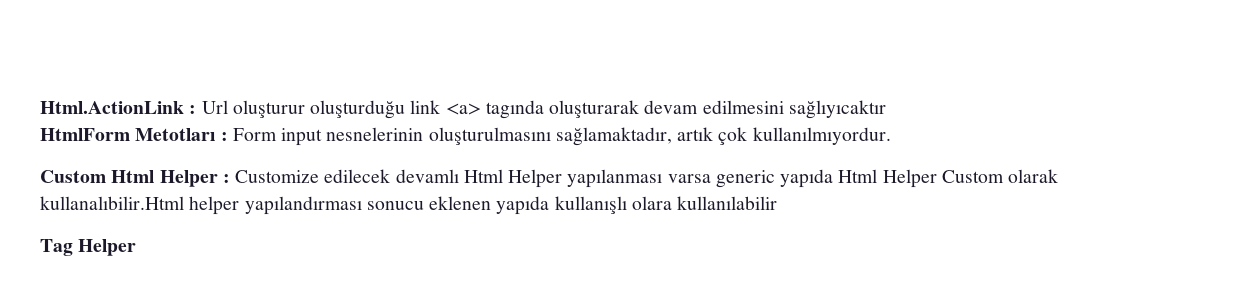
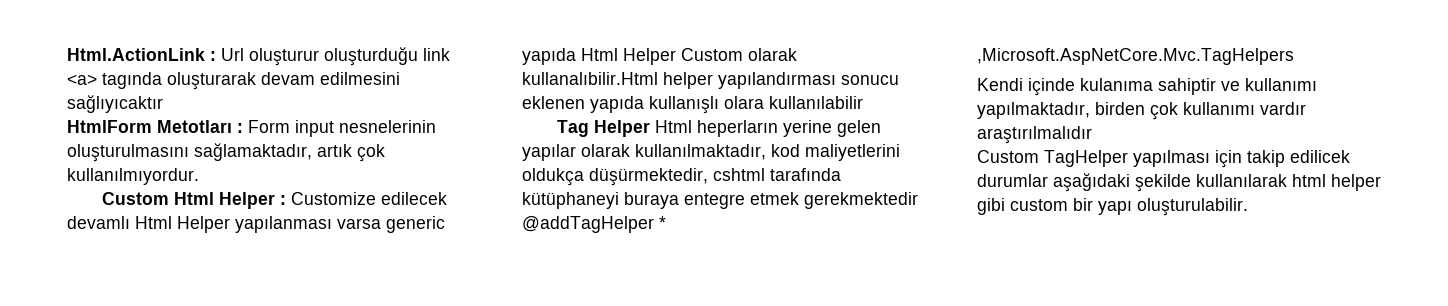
- Tag Helper
+ Tag Helper Html heperların yerine gelen yapılar olarak kullanılmaktadır, kod maliyetlerini oldukça düşürmektedir, cshtml tarafında kütüphaneyi buraya entegre etmek gerekmektedir @addTagHelper * ,Microsoft.AspNetCore.Mvc.TagHelpers
+ Kendi içinde kulanıma sahiptir ve kullanımı yapılmaktadır, birden çok kullanımı vardır araştırılmalıdır
+ Custom TagHelper yapılması için takip edilicek durumlar aşağıdaki şekilde kullanılarak html helper gibi custom bir yapı oluşturulabilir.

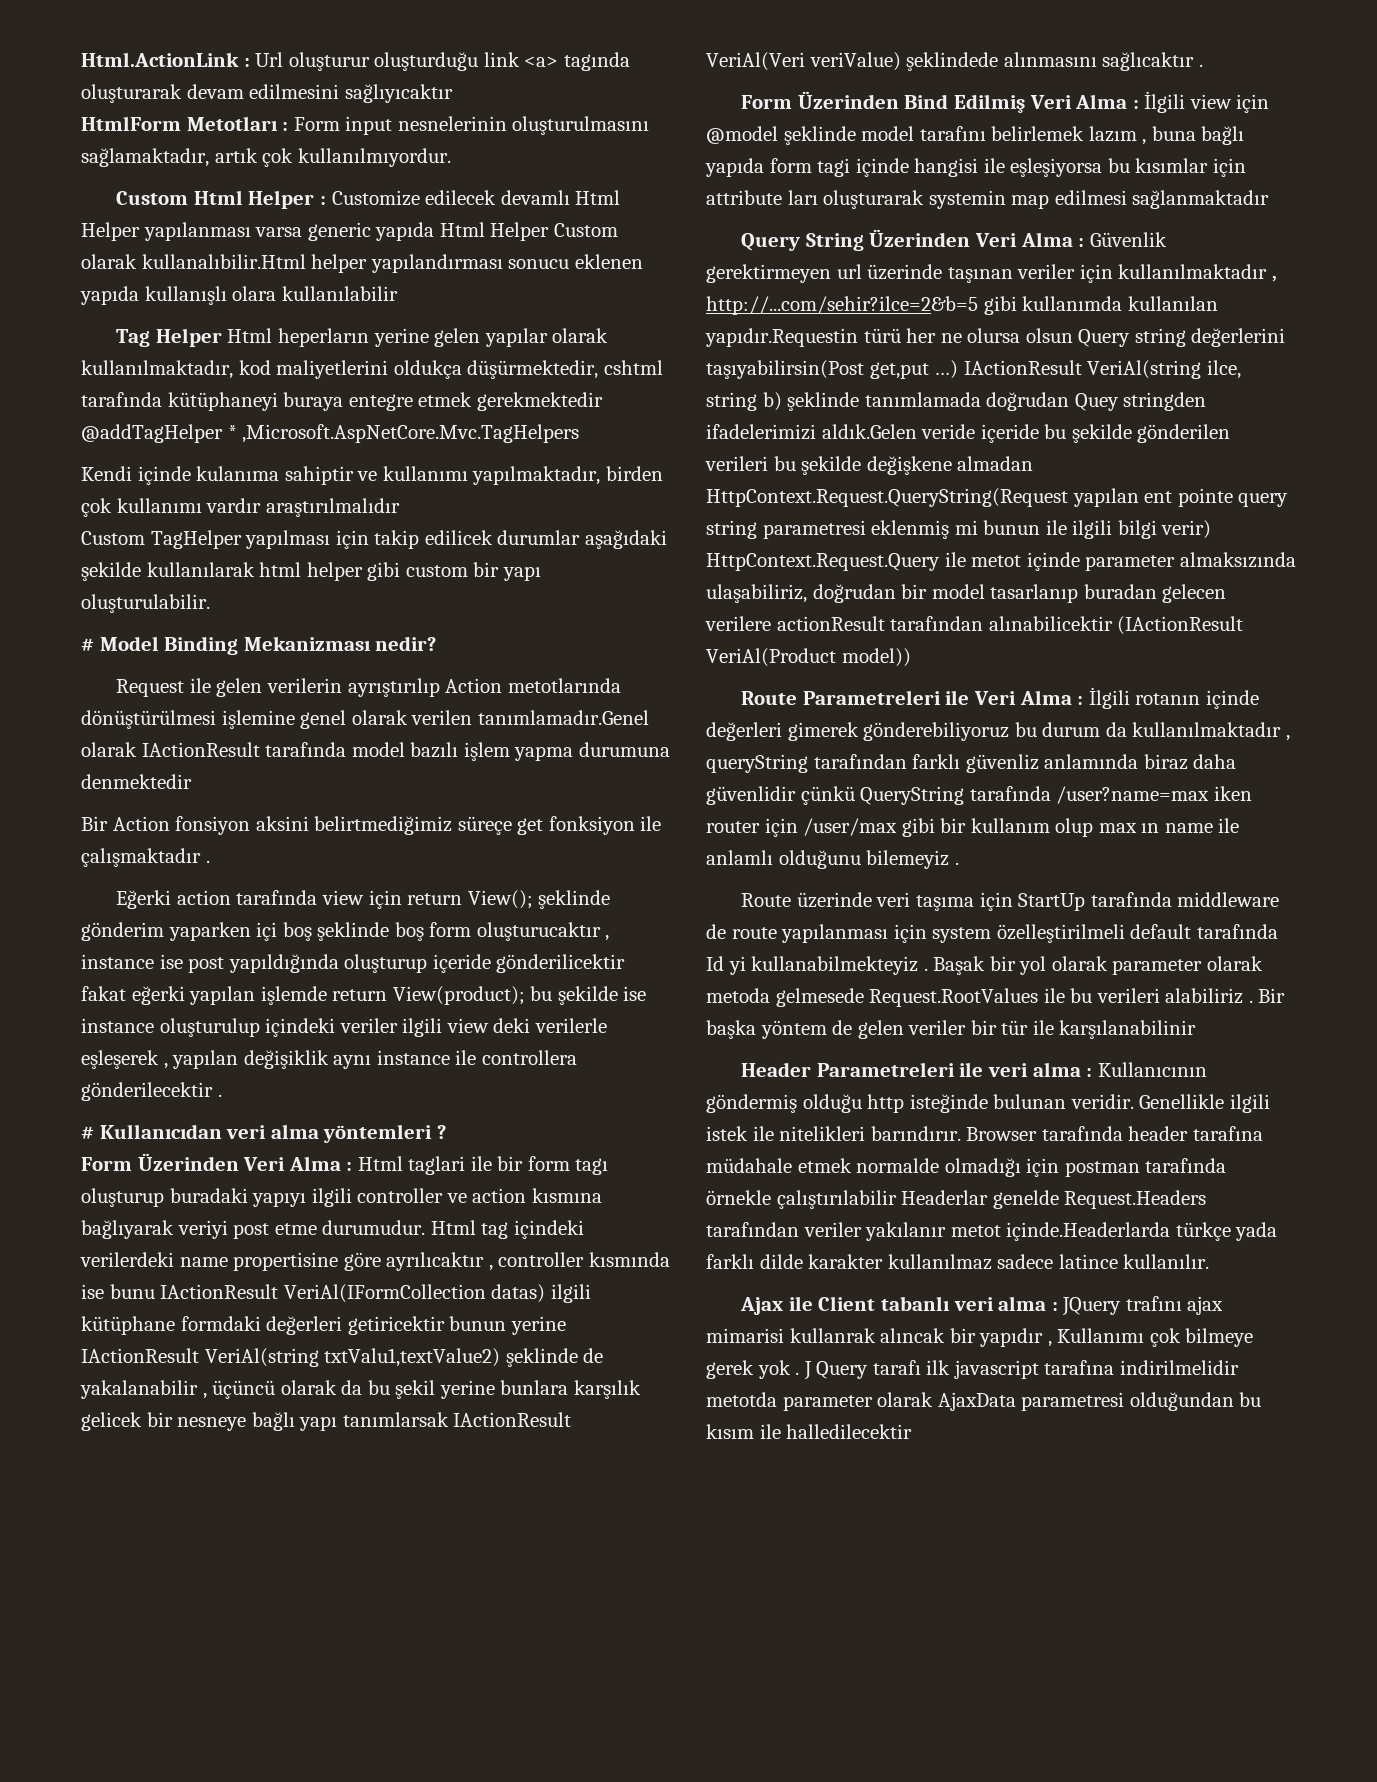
+ # Model Binding Mekanizması nedir?
+ Request ile gelen verilerin ayrıştırılıp Action metotlarında dönüştürülmesi işlemine genel olarak verilen tanımlamadır.Genel olarak IActionResult tarafında model bazılı işlem yapma durumuna denmektedir
+ Bir Action fonsiyon aksini belirtmediğimiz süreçe get fonksiyon ile çalışmaktadır .
+ Eğerki action tarafında view için return View(); şeklinde gönderim yaparken içi boş şeklinde boş form oluşturucaktır , instance ise post yapıldığında oluşturup içeride gönderilicektir fakat eğerki yapılan işlemde return View(product); bu şekilde ise instance oluşturulup içindeki veriler ilgili view deki verilerle eşleşerek , yapılan değişiklik aynı instance ile controllera gönderilecektir .
+ # Kullanıcıdan veri alma yöntemleri ?
+ Form Üzerinden Veri Alma : Html taglari ile bir form tagı oluşturup buradaki yapıyı ilgili controller ve action kısmına bağlıyarak veriyi post etme durumudur. Html tag içindeki verilerdeki name propertisine göre ayrılıcaktır , controller kısmında ise bunu IActionResult VeriAl(IFormCollection datas) ilgili kütüphane formdaki değerleri getiricektir bunun yerine IActionResult VeriAl(string txtValu1,textValue2) şeklinde de yakalanabilir , üçüncü olarak da bu şekil yerine bunlara karşılık gelicek bir nesneye bağlı yapı tanımlarsak IActionResult VeriAl(Veri veriValue) şeklindede alınmasını sağlıcaktır .
+ Form Üzerinden Bind Edilmiş Veri Alma : İlgili view için @model şeklinde model tarafını belirlemek lazım , buna bağlı yapıda form tagi içinde hangisi ile eşleşiyorsa bu kısımlar için attribute ları oluşturarak systemin map edilmesi sağlanmaktadır
+ Query String Üzerinden Veri Alma : Güvenlik gerektirmeyen url üzerinde taşınan veriler için kullanılmaktadır , http://...com/sehir?ilce=2&b=5 gibi kullanımda kullanılan yapıdır.Requestin türü her ne olursa olsun Query string değerlerini taşıyabilirsin(Post get,put …) IActionResult VeriAl(string ilce, string b) şeklinde tanımlamada doğrudan Quey stringden ifadelerimizi aldık.Gelen veride içeride bu şekilde gönderilen verileri bu şekilde değişkene almadan HttpContext.Request.QueryString(Request yapılan ent pointe query string parametresi eklenmiş mi bunun ile ilgili bilgi verir) HttpContext.Request.Query ile metot içinde parameter almaksızında ulaşabiliriz, doğrudan bir model tasarlanıp buradan gelecen verilere actionResult tarafından alınabilicektir (IActionResult VeriAl(Product model))
+ Route Parametreleri ile Veri Alma : İlgili rotanın içinde değerleri gimerek gönderebiliyoruz bu durum da kullanılmaktadır , queryString tarafından farklı güvenliz anlamında biraz daha güvenlidir çünkü QueryString tarafında /user?name=max iken router için /user/max gibi bir kullanım olup max ın name ile anlamlı olduğunu bilemeyiz .
+ Route üzerinde veri taşıma için StartUp tarafında middleware de route yapılanması için system özelleştirilmeli default tarafında Id yi kullanabilmekteyiz . Başak bir yol olarak parameter olarak metoda gelmesede Request.RootValues ile bu verileri alabiliriz . Bir başka yöntem de gelen veriler bir tür ile karşılanabilinir
+ Header Parametreleri ile veri alma : Kullanıcının göndermiş olduğu http isteğinde bulunan veridir. Genellikle ilgili istek ile nitelikleri barındırır. Browser tarafında header tarafına müdahale etmek normalde olmadığı için postman tarafında örnekle çalıştırılabilir Headerlar genelde Request.Headers tarafından veriler yakılanır metot içinde.Headerlarda türkçe yada farklı dilde karakter kullanılmaz sadece latince kullanılır.
+ Ajax ile Client tabanlı veri alma : JQuery trafını ajax mimarisi kullanrak alıncak bir yapıdır , Kullanımı çok bilmeye gerek yok . J Query tarafı ilk javascript tarafına indirilmelidir metotda parameter olarak AjaxData parametresi olduğundan bu kısım ile halledilecektir

